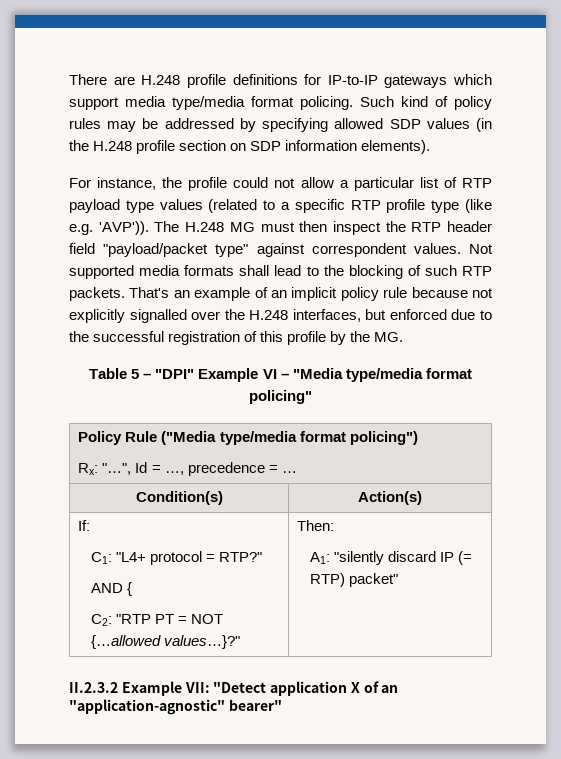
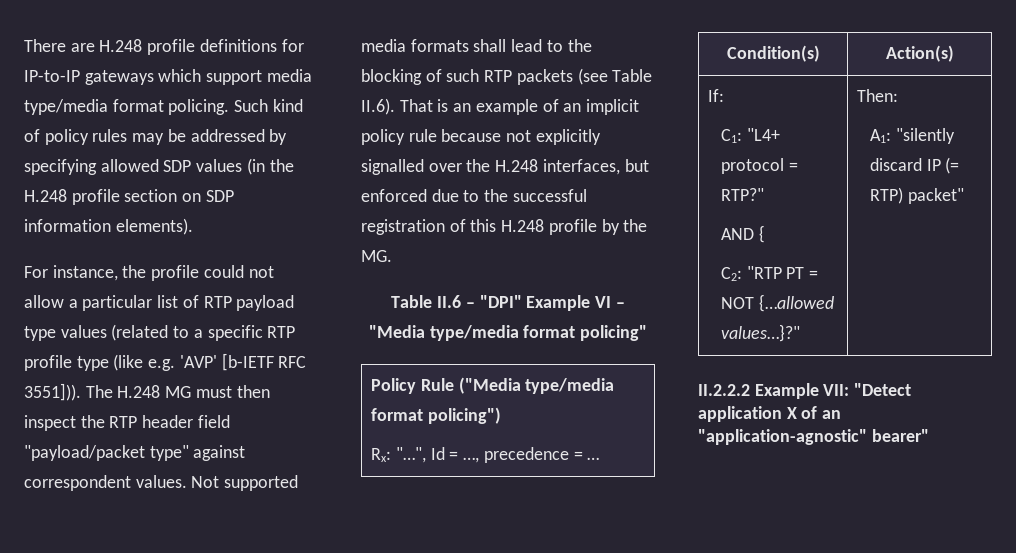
- For instance, the profile could not allow a particular list of RTP payload type values (related to a specific RTP profile type (like e.g. 'AVP')).
+ For instance, the profile could not allow a particular list of RTP payload type values (related to a specific RTP profile type (like e.g. 'AVP' [b-IETF RFC 3551])).
- Not supported media formats shall lead to the blocking of such RTP packets. That's an example of an implicit policy rule because not explicitly signalled over the H.248 interfaces, but enforced due to the successful registration of this profile by the MG.
+ Not supported media formats shall lead to the blocking of such RTP packets (see Table II.6). That is an example of an implicit policy rule because not explicitly signalled over the H.248 interfaces, but enforced due to the successful registration of this H.248 profile by the MG.
- Table 5 – "DPI" Example VI – "Media type/media format policing"
+ Table II.6 – "DPI" Example VI – "Media type/media format policing"
- II.2.3.2 Example VII: "Detect application X of an "application-agnostic" bearer"
+ II.2.2.2 Example VII: "Detect application X of an "application-agnostic" bearer"

